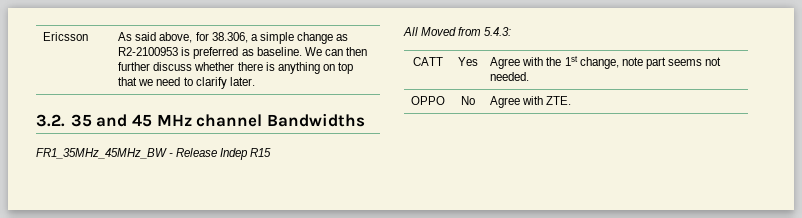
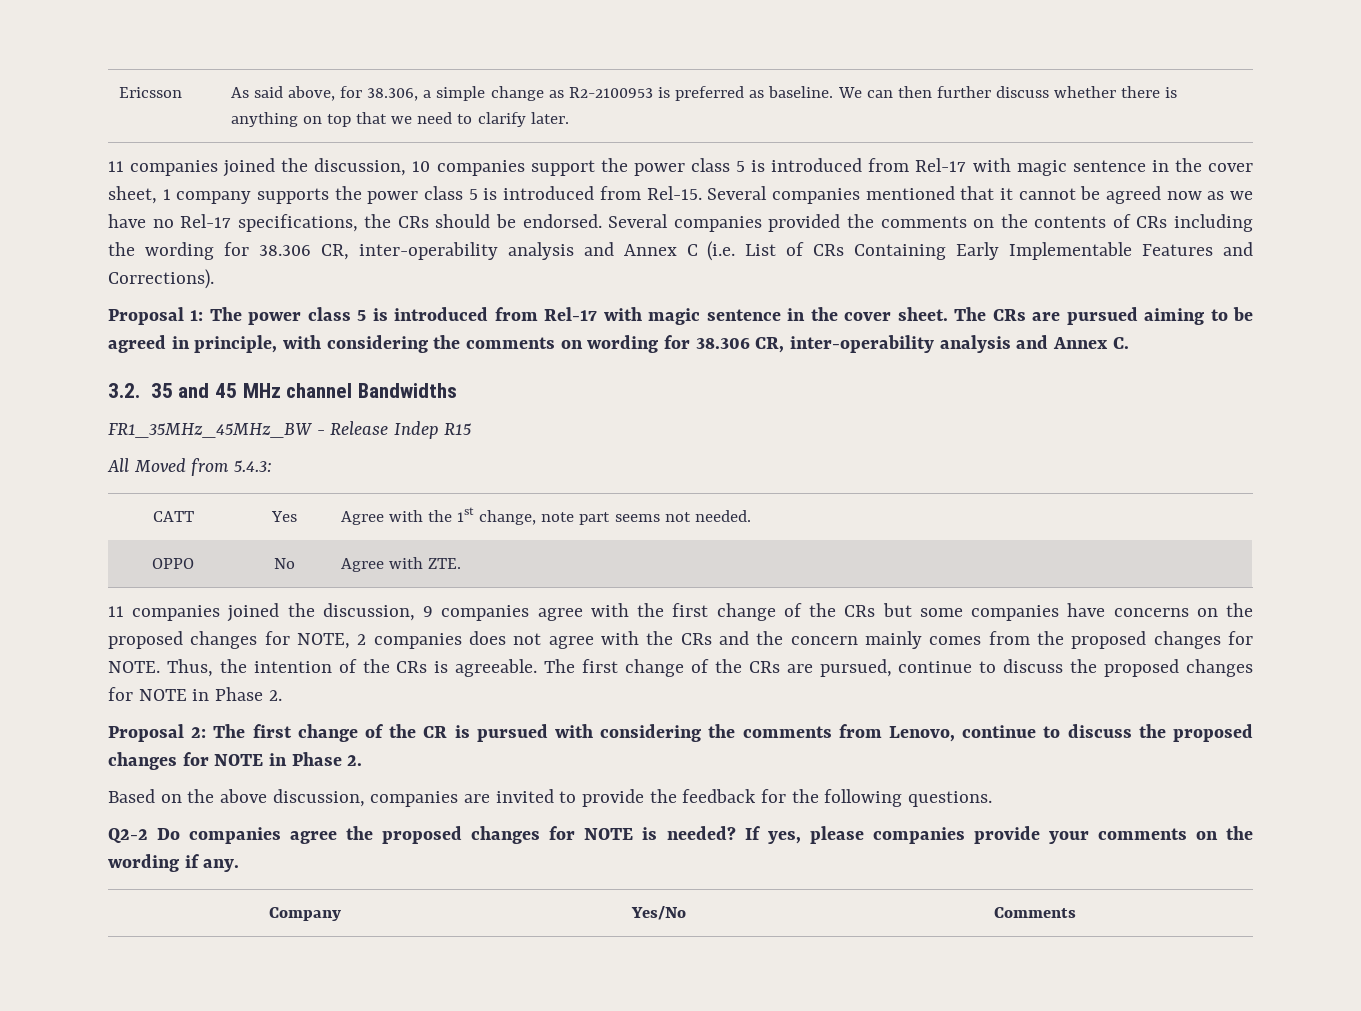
+ 11 companies joined the discussion, 10 companies support the power class 5 is introduced from Rel-17 with magic sentence in the cover sheet, 1 company supports the power class 5 is introduced from Rel-15. Several companies mentioned that it cannot be agreed now as we have no Rel-17 specifications, the CRs should be endorsed. Several companies provided the comments on the contents of CRs including the wording for 38.306 CR, inter-operability analysis and Annex C (i.e. List of CRs Containing Early Implementable Features and Corrections).
+ Proposal 1: The power class 5 is introduced from Rel-17 with magic sentence in the cover sheet. The CRs are pursued aiming to be agreed in principle, with considering the comments on wording for 38.306 CR, inter-operability analysis and Annex C.
+ 11 companies joined the discussion, 9 companies agree with the first change of the CRs but some companies have concerns on the proposed changes for NOTE, 2 companies does not agree with the CRs and the concern mainly comes from the proposed changes for NOTE. Thus, the intention of the CRs is agreeable. The first change of the CRs are pursued, continue to discuss the proposed changes for NOTE in Phase 2.
+ Proposal 2: The first change of the CR is pursued with considering the comments from Lenovo, continue to discuss the proposed changes for NOTE in Phase 2.
+ Based on the above discussion, companies are invited to provide the feedback for the following questions.
+ Q2-2 Do companies agree the proposed changes for NOTE is needed? If yes, please companies provide your comments on the wording if any.
+ Company | Yes/No | Comments

